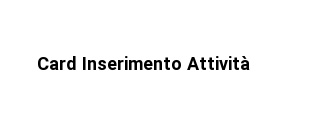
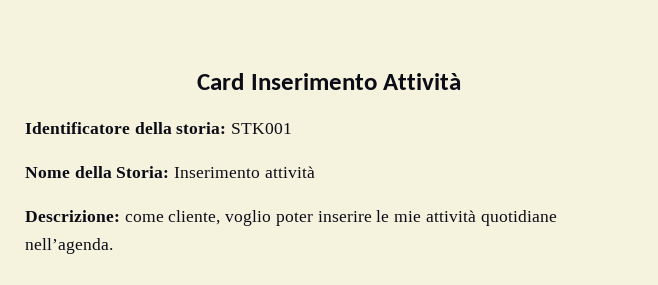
+ Identificatore della storia: STK001
+ Nome della Storia: Inserimento attività
+ Descrizione: come cliente, voglio poter inserire le mie attività quotidiane nell’agenda.

